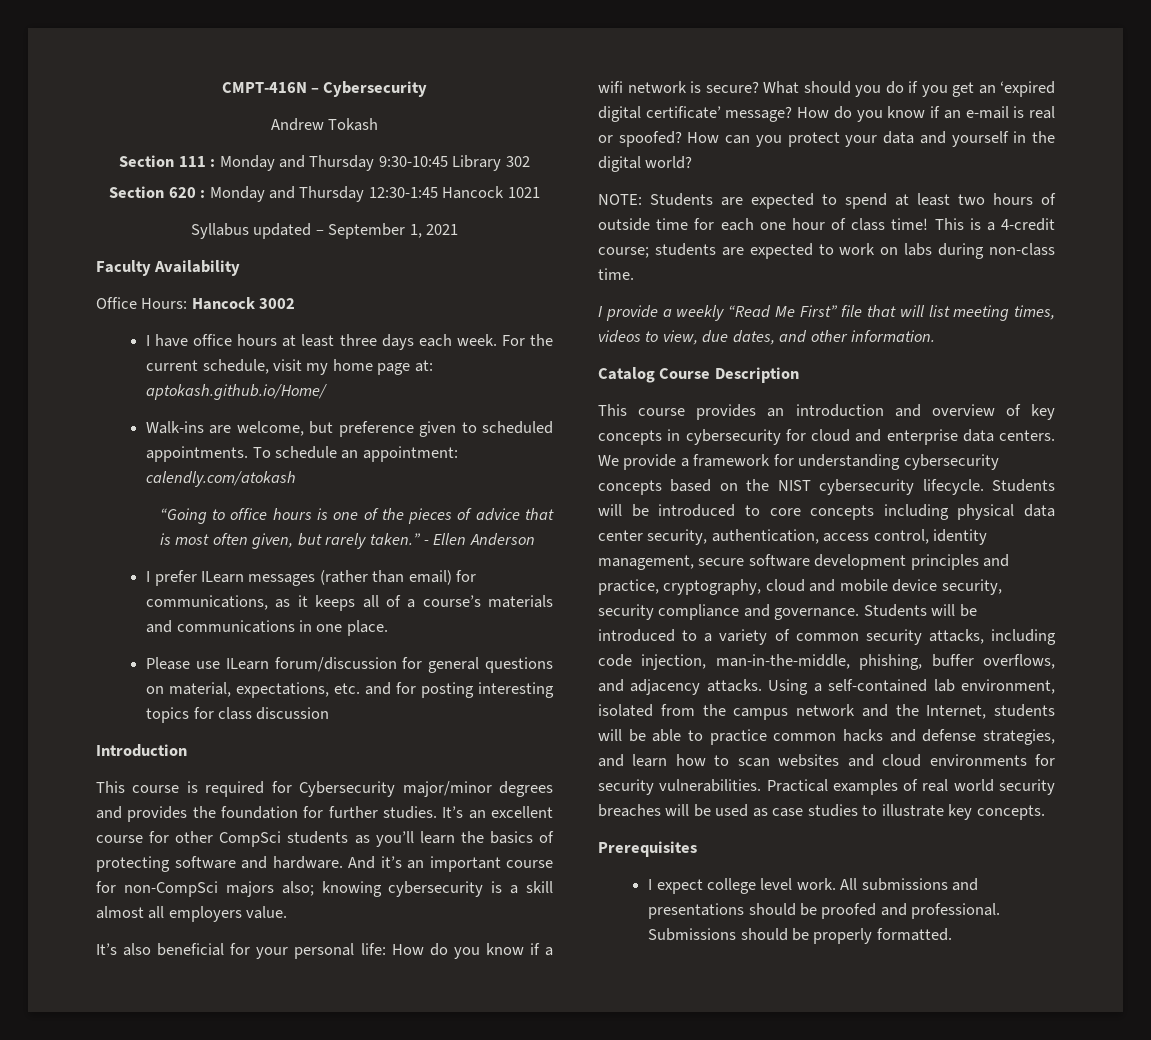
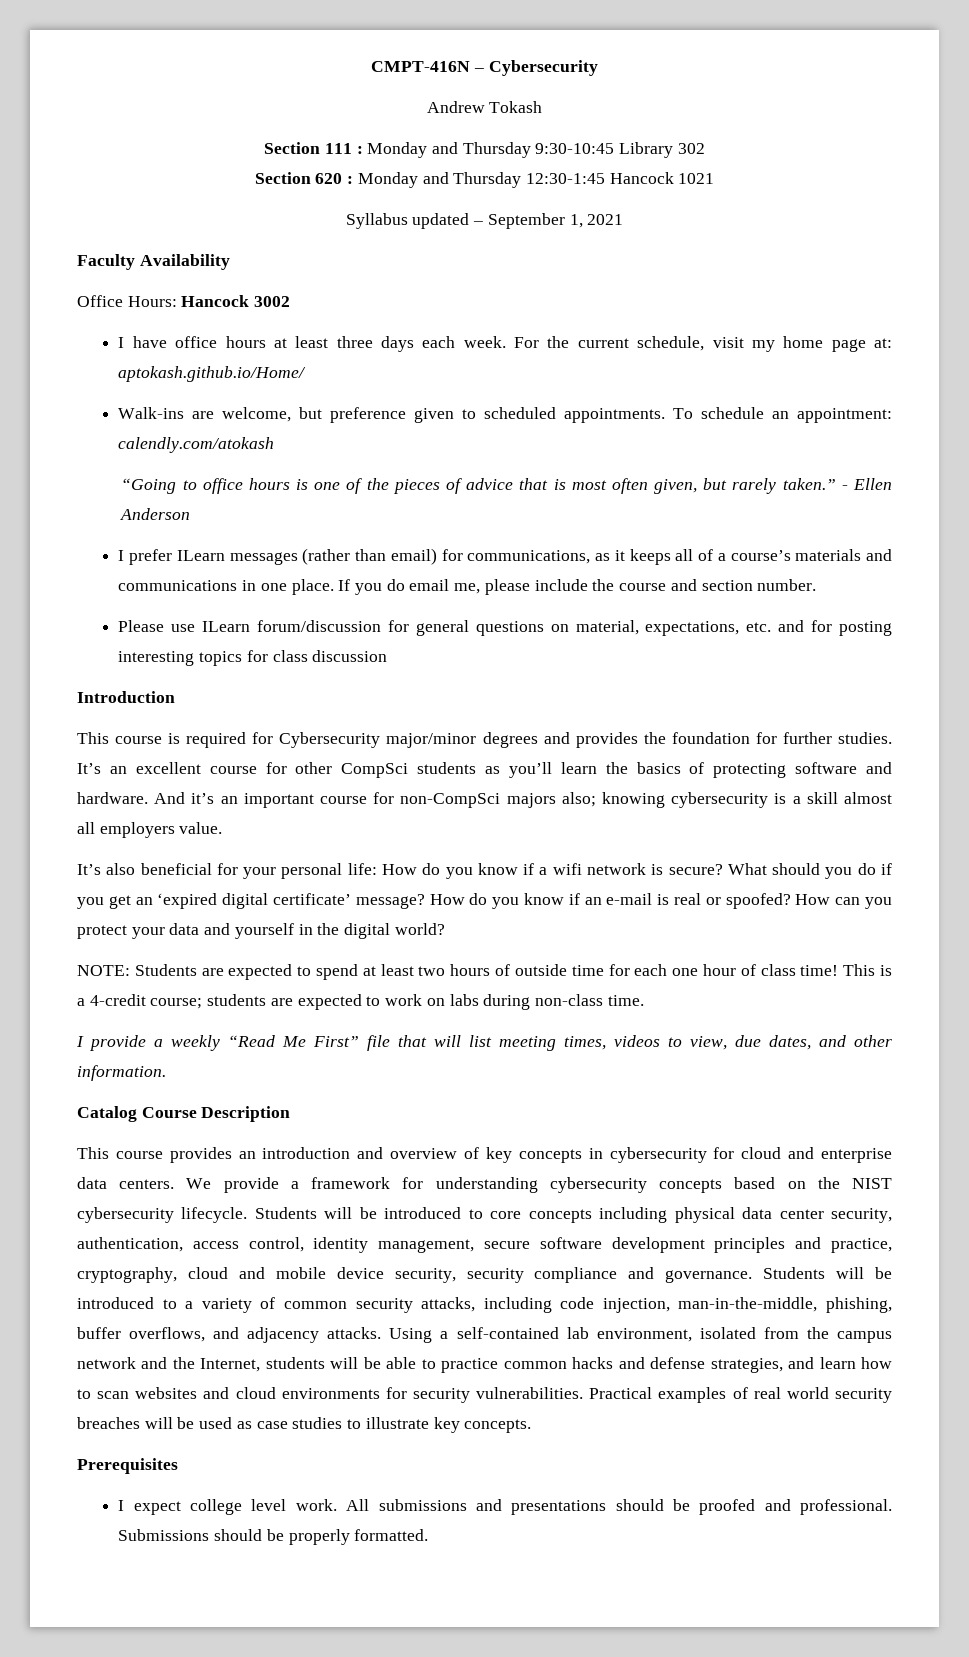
+ If you do email me, please include the course and section number.

